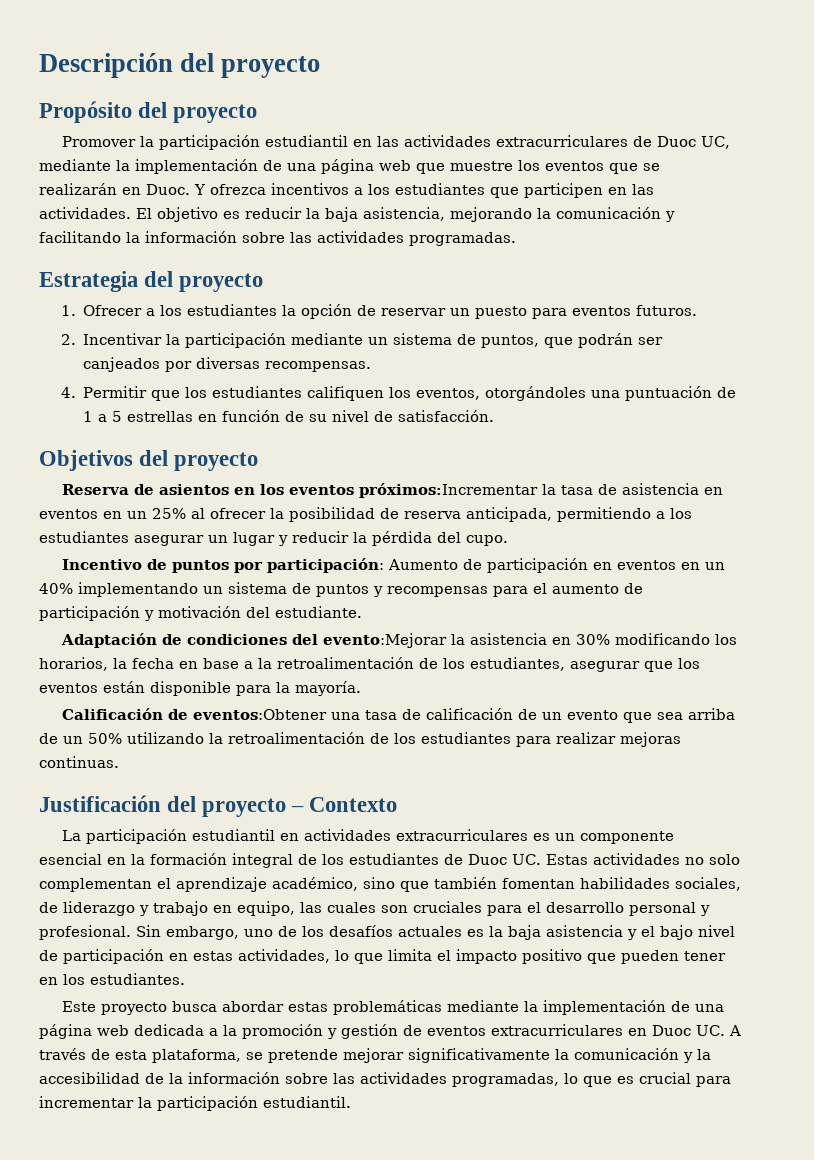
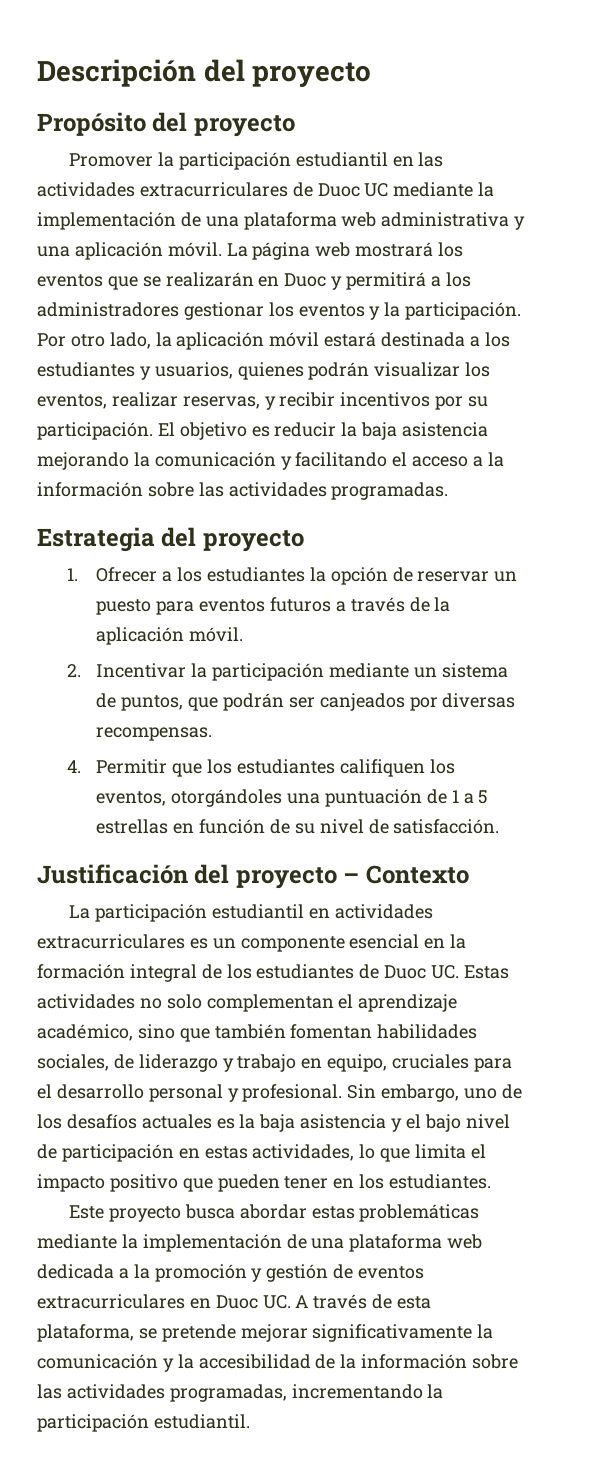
- Promover la participación estudiantil en las actividades extracurriculares de Duoc UC, mediante la implementación de una página web que muestre los eventos que se realizarán en Duoc. Y ofrezca incentivos a los estudiantes que participen en las actividades.
+ Promover la participación estudiantil en las actividades extracurriculares de Duoc UC mediante la implementación de una plataforma web administrativa y una aplicación móvil. La página web mostrará los eventos que se realizarán en Duoc y permitirá a los administradores gestionar los eventos y la participación. Por otro lado, la aplicación móvil estará destinada a los estudiantes y usuarios, quienes podrán visualizar los eventos, realizar reservas, y recibir incentivos por su participación.
- El objetivo es reducir la baja asistencia, mejorando la comunicación y facilitando la información sobre las actividades programadas.
+ El objetivo es reducir la baja asistencia mejorando la comunicación y facilitando el acceso a la información sobre las actividades programadas.
- 1. Ofrecer a los estudiantes la opción de reservar un puesto para eventos futuros.
+ 1. Ofrecer a los estudiantes la opción de reservar un puesto para eventos futuros a través de la aplicación móvil.
- Objetivos del proyecto
- Reserva de asientos en los eventos próximos:Incrementar la tasa de asistencia en eventos en un 25% al ofrecer la posibilidad de reserva anticipada, permitiendo a los estudiantes asegurar un lugar y reducir la pérdida del cupo.
- Incentivo de puntos por participación: Aumento de participación en eventos en un 40% implementando un sistema de puntos y recompensas para el aumento de participación y motivación del estudiante.
- Adaptación de condiciones del evento:Mejorar la asistencia en 30% modificando los horarios, la fecha en base a la retroalimentación de los estudiantes, asegurar que los eventos están disponible para la mayoría.
- Calificación de eventos:Obtener una tasa de calificación de un evento que sea arriba de un 50% utilizando la retroalimentación de los estudiantes para realizar mejoras continuas.
- La participación estudiantil en actividades extracurriculares es un componente esencial en la formación integral de los estudiantes de Duoc UC. Estas actividades no solo complementan el aprendizaje académico, sino que también fomentan habilidades sociales, de liderazgo y trabajo en equipo, las cuales son cruciales para el desarrollo personal y profesional.
+ La participación estudiantil en actividades extracurriculares es un componente esencial en la formación integral de los estudiantes de Duoc UC. Estas actividades no solo complementan el aprendizaje académico, sino que también fomentan habilidades sociales, de liderazgo y trabajo en equipo, cruciales para el desarrollo personal y profesional.
- Este proyecto busca abordar estas problemáticas mediante la implementación de una página web dedicada a la promoción y gestión de eventos extracurriculares en Duoc UC. A través de esta plataforma, se pretende mejorar significativamente la comunicación y la accesibilidad de la información sobre las actividades programadas, lo que es crucial para incrementar la participación estudiantil.
+ Este proyecto busca abordar estas problemáticas mediante la implementación de una plataforma web dedicada a la promoción y gestión de eventos extracurriculares en Duoc UC. A través de esta plataforma, se pretende mejorar significativamente la comunicación y la accesibilidad de la información sobre las actividades programadas, incrementando la participación estudiantil.

